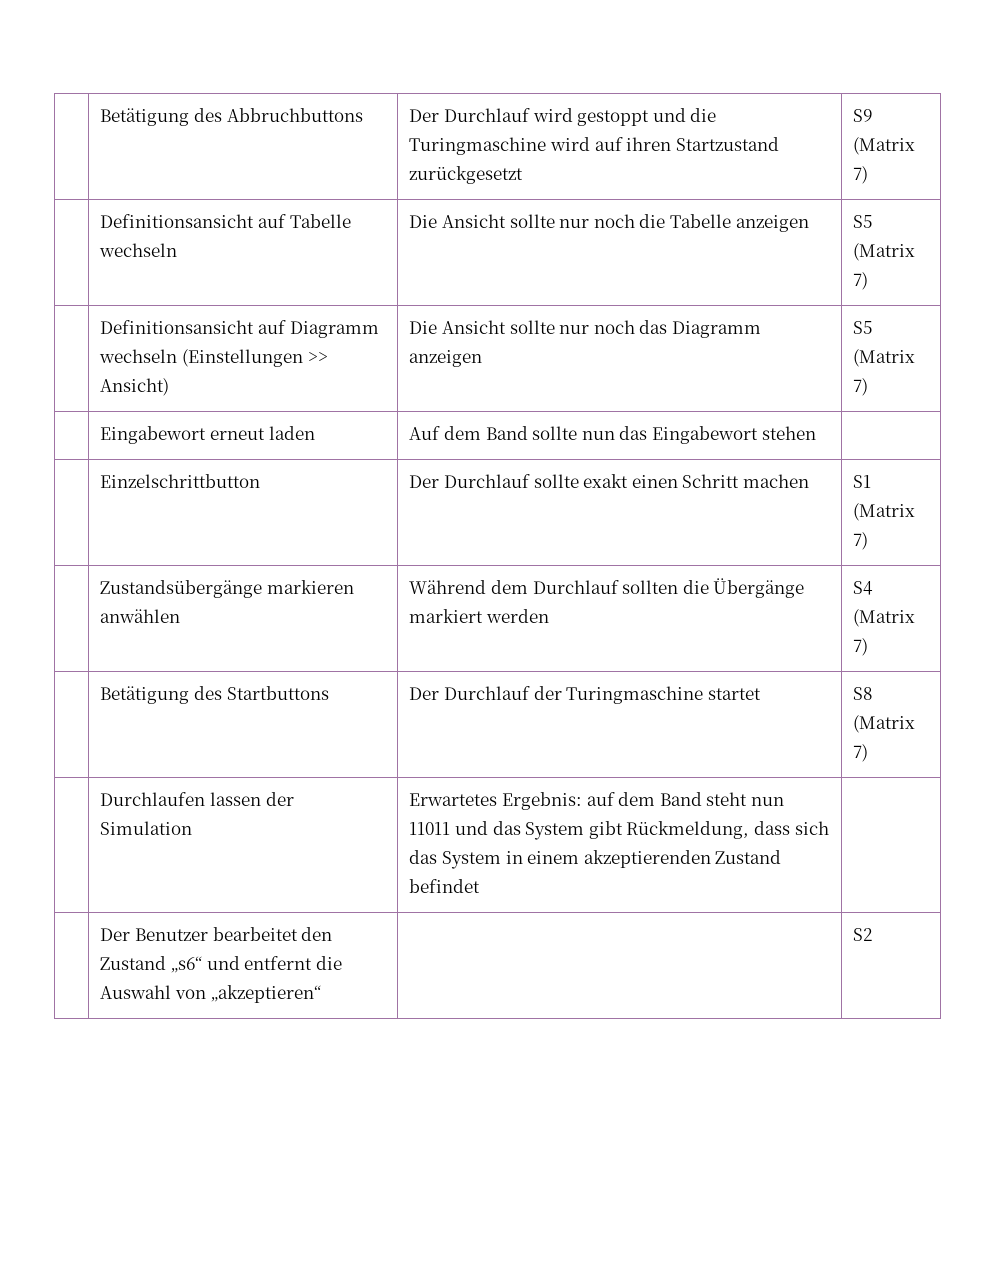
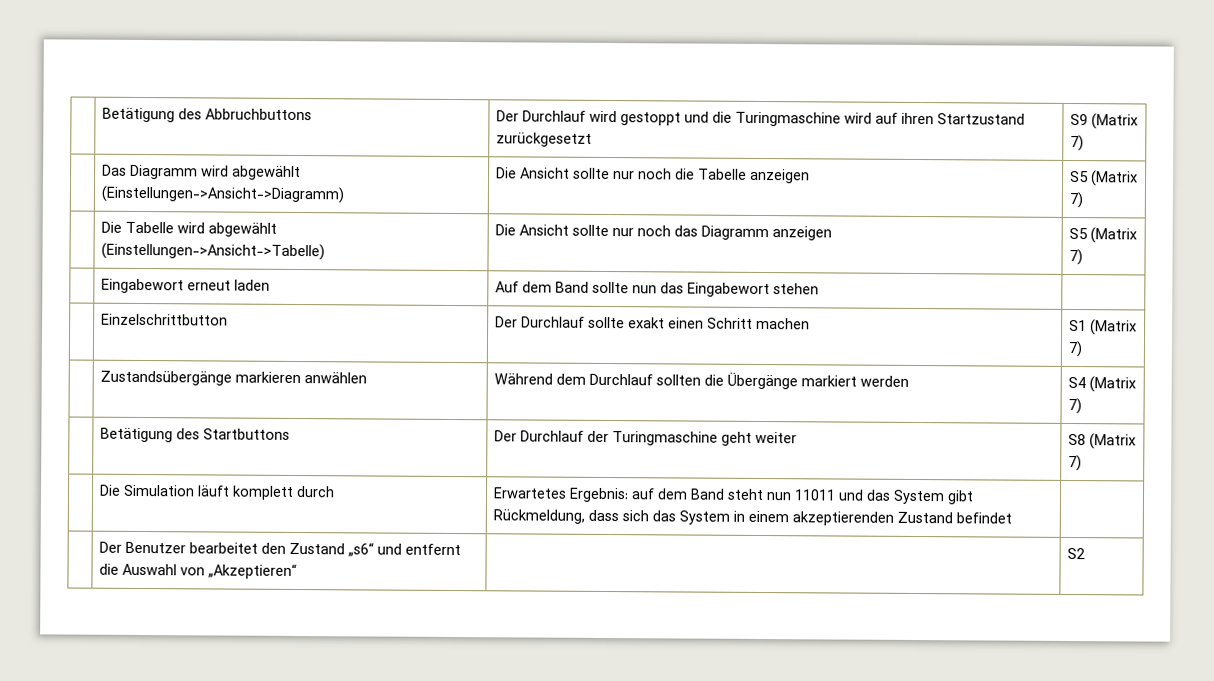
- | Definitionsansicht auf Tabelle wechseln | Die Ansicht sollte nur noch die Tabelle anzeigen | S5 (Matrix 7)
+ | Das Diagramm wird abgewählt (Einstellungen->Ansicht->Diagramm) | Die Ansicht sollte nur noch die Tabelle anzeigen | S5 (Matrix 7)
- | Definitionsansicht auf Diagramm wechseln (Einstellungen >> Ansicht) | Die Ansicht sollte nur noch das Diagramm anzeigen | S5 (Matrix 7)
+ | Die Tabelle wird abgewählt (Einstellungen->Ansicht->Tabelle) | Die Ansicht sollte nur noch das Diagramm anzeigen | S5 (Matrix 7)
- | Betätigung des Startbuttons | Der Durchlauf der Turingmaschine startet | S8 (Matrix 7)
+ | Betätigung des Startbuttons | Der Durchlauf der Turingmaschine geht weiter | S8 (Matrix 7)
- | Durchlaufen lassen der Simulation | Erwartetes Ergebnis: auf dem Band steht nun 11011 und das System gibt Rückmeldung, dass sich das System in einem akzeptierenden Zustand befindet |
+ | Die Simulation läuft komplett durch | Erwartetes Ergebnis: auf dem Band steht nun 11011 und das System gibt Rückmeldung, dass sich das System in einem akzeptierenden Zustand befindet |
- | Der Benutzer bearbeitet den Zustand „s6“ und entfernt die Auswahl von „akzeptieren“ | | S2
+ | Der Benutzer bearbeitet den Zustand „s6“ und entfernt die Auswahl von „Akzeptieren“ | | S2

